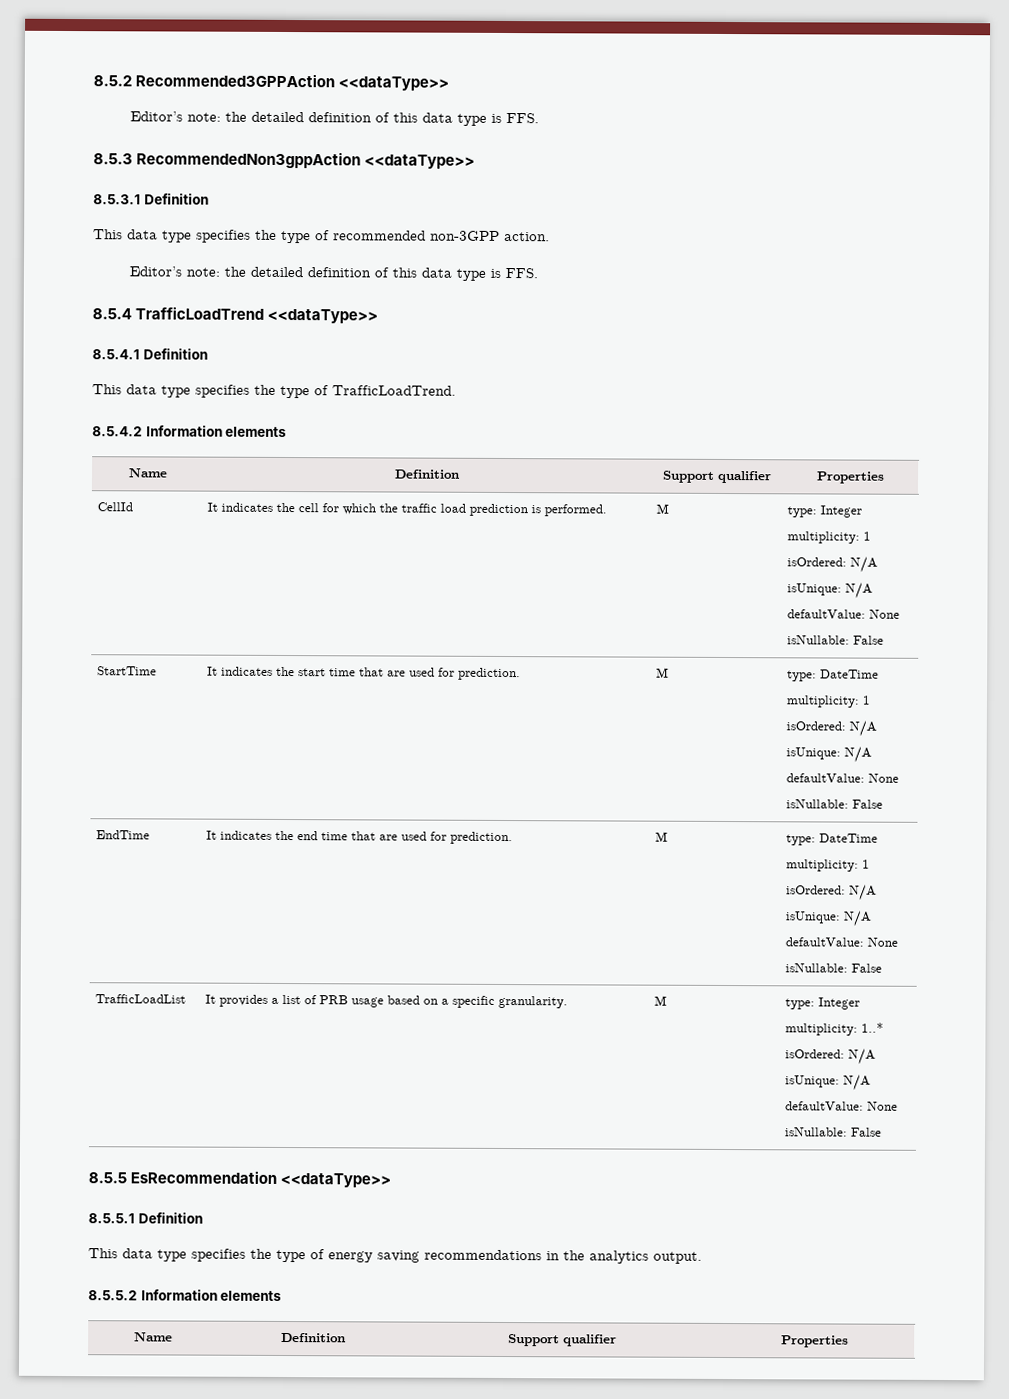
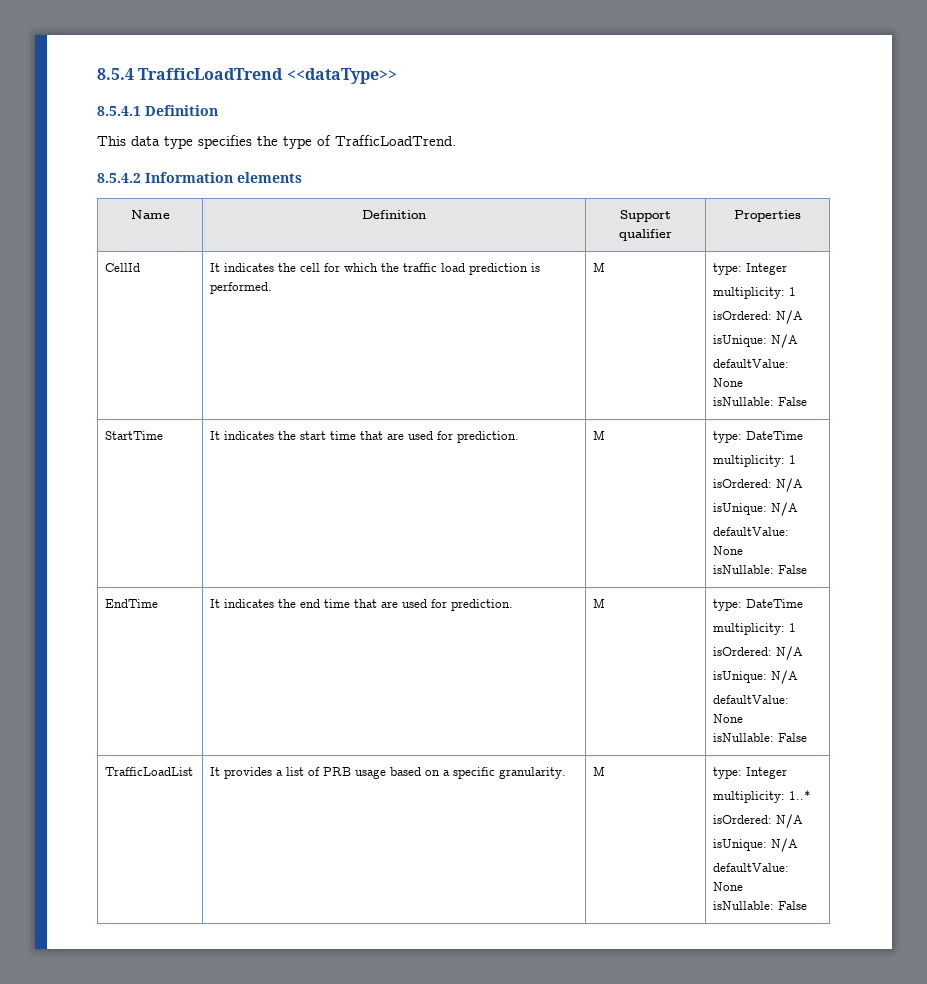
- 8.5.2 Recommended3GPPAction <<dataType>>
- Editor’s note: the detailed definition of this data type is FFS.
- 8.5.3 RecommendedNon3gppAction <<dataType>>
- 8.5.3.1 Definition
- This data type specifies the type of recommended non-3GPP action.
- Editor’s note: the detailed definition of this data type is FFS.
- 8.5.5 EsRecommendation <<dataType>>
- 8.5.5.1 Definition
- This data type specifies the type of energy saving recommendations in the analytics output.
- 8.5.5.2 Information elements
- Name | Definition | Support qualifier | Properties

